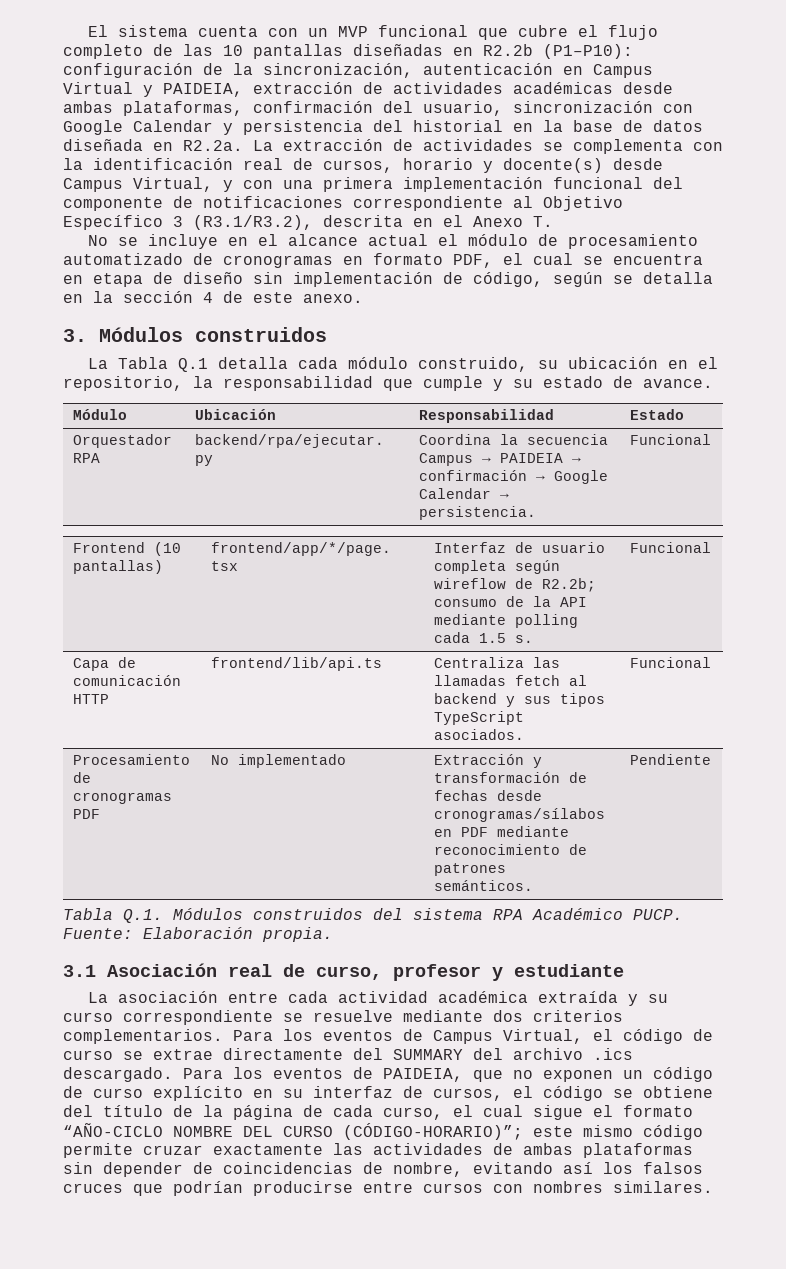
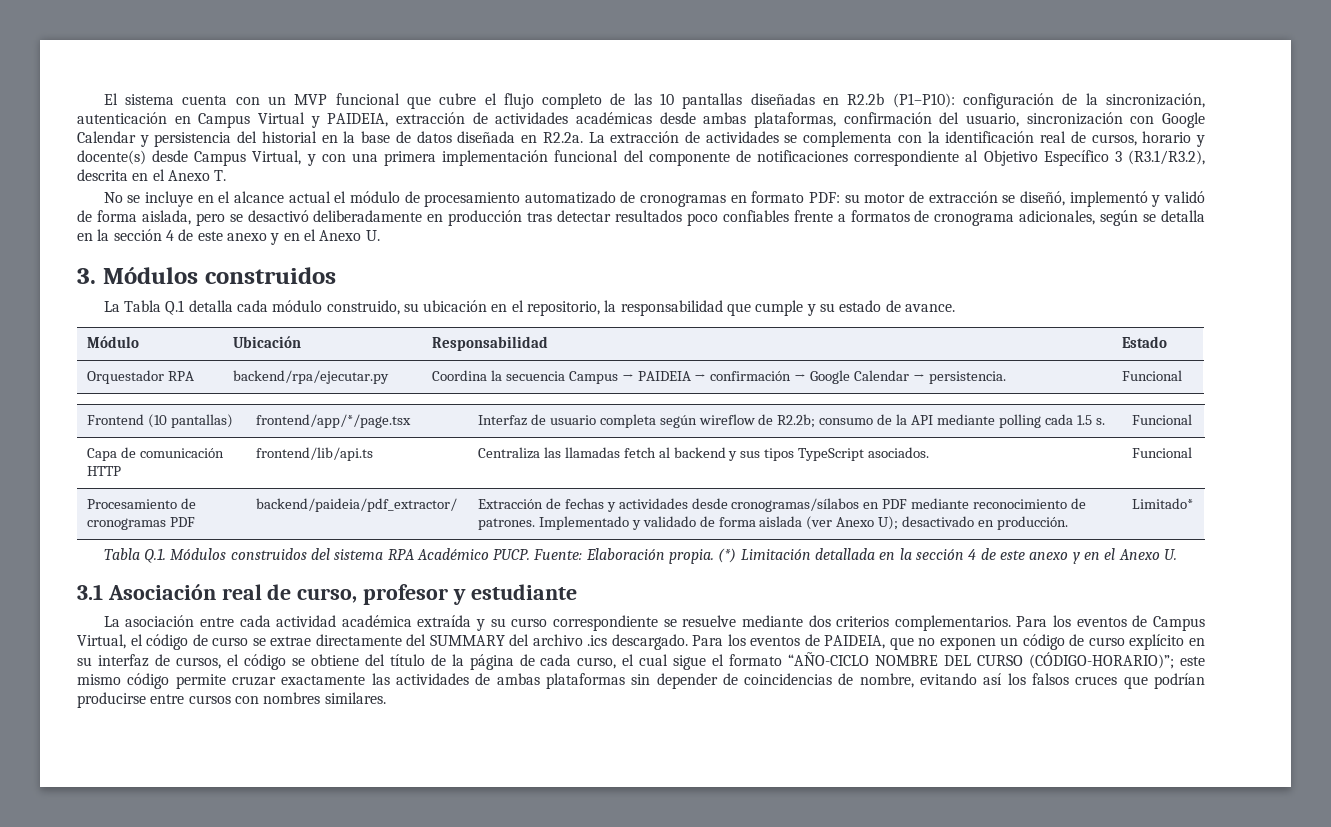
- No se incluye en el alcance actual el módulo de procesamiento automatizado de cronogramas en formato PDF, el cual se encuentra en etapa de diseño sin implementación de código, según se detalla en la sección 4 de este anexo.
+ No se incluye en el alcance actual el módulo de procesamiento automatizado de cronogramas en formato PDF: su motor de extracción se diseñó, implementó y validó de forma aislada, pero se desactivó deliberadamente en producción tras detectar resultados poco confiables frente a formatos de cronograma adicionales, según se detalla en la sección 4 de este anexo y en el Anexo U.
- Procesamiento de cronogramas PDF | No implementado | Extracción y transformación de fechas desde cronogramas/sílabos en PDF mediante reconocimiento de patrones semánticos. | Pendiente
+ Procesamiento de cronogramas PDF | backend/paideia/pdf_extractor/ | Extracción de fechas y actividades desde cronogramas/sílabos en PDF mediante reconocimiento de patrones. Implementado y validado de forma aislada (ver Anexo U); desactivado en producción. | Limitado*
+ (*) Limitación detallada en la sección 4 de este anexo y en el Anexo U.

